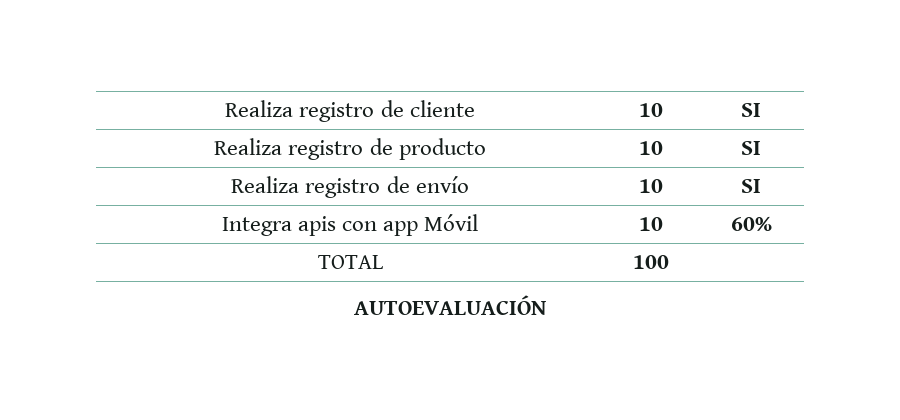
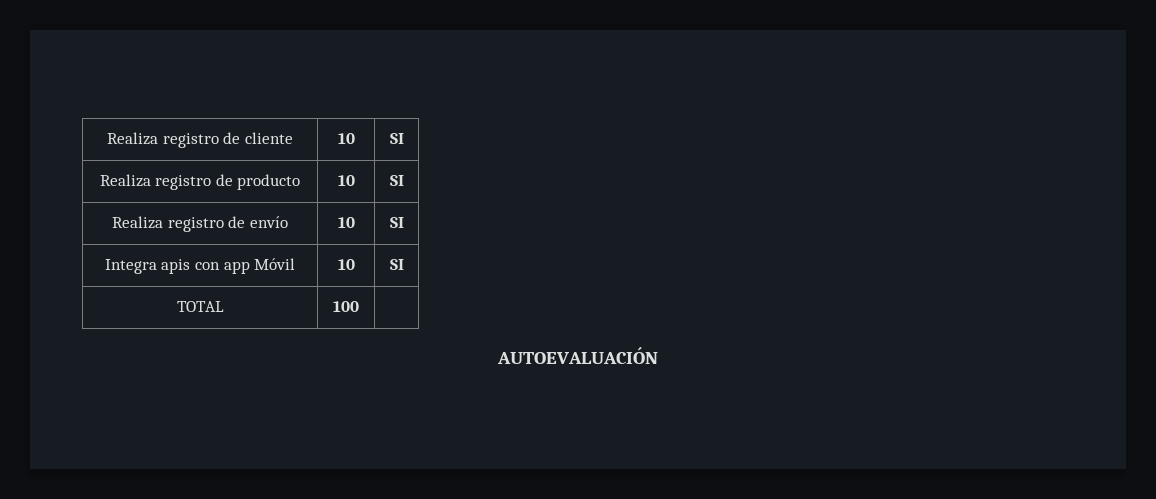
- Integra apis con app Móvil | 10 | 60%
+ Integra apis con app Móvil | 10 | SI

